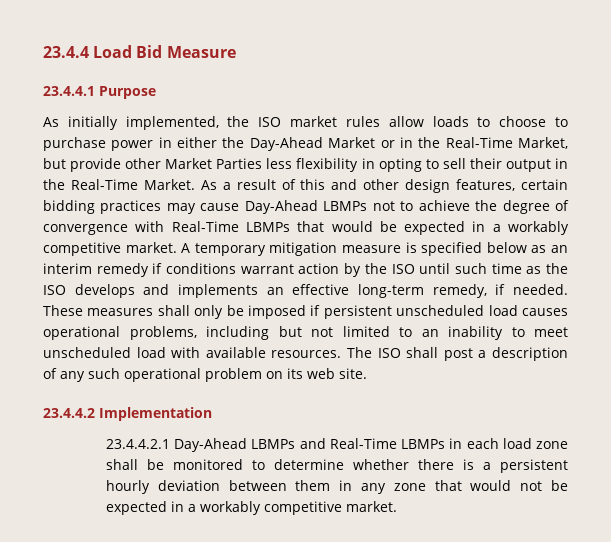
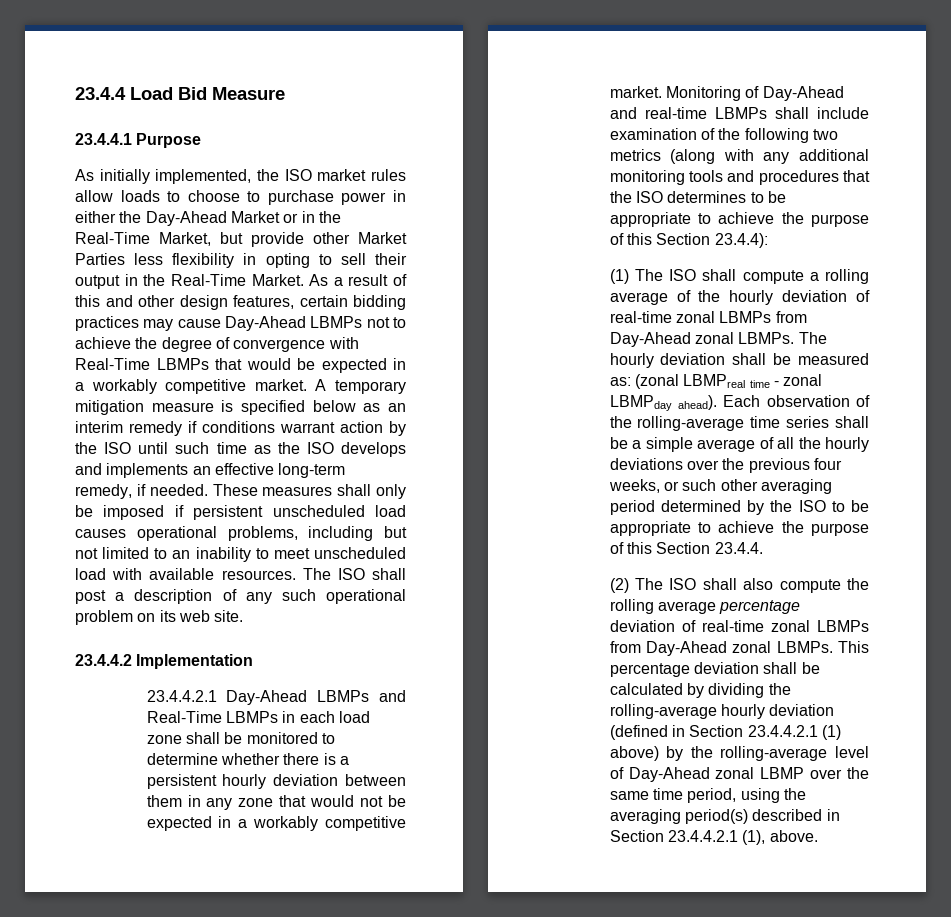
+ Monitoring of Day-Ahead and real-time LBMPs shall include examination of the following two metrics (along with any additional monitoring tools and procedures that the ISO determines to be appropriate to achieve the purpose of this Section 23.4.4):
+ (1) The ISO shall compute a rolling average of the hourly deviation of real-time zonal LBMPs from Day-Ahead zonal LBMPs. The hourly deviation shall be measured as: (zonal LBMPreal time - zonal LBMPday ahead). Each observation of the rolling-average time series shall be a simple average of all the hourly deviations over the previous four weeks, or such other averaging period determined by the ISO to be appropriate to achieve the purpose of this Section 23.4.4.
+ (2) The ISO shall also compute the rolling average percentage deviation of real-time zonal LBMPs from Day-Ahead zonal LBMPs. This percentage deviation shall be calculated by dividing the rolling-average hourly deviation (defined in Section 23.4.4.2.1 (1) above) by the rolling-average level of Day-Ahead zonal LBMP over the same time period, using the averaging period(s) described in Section 23.4.4.2.1 (1), above.

